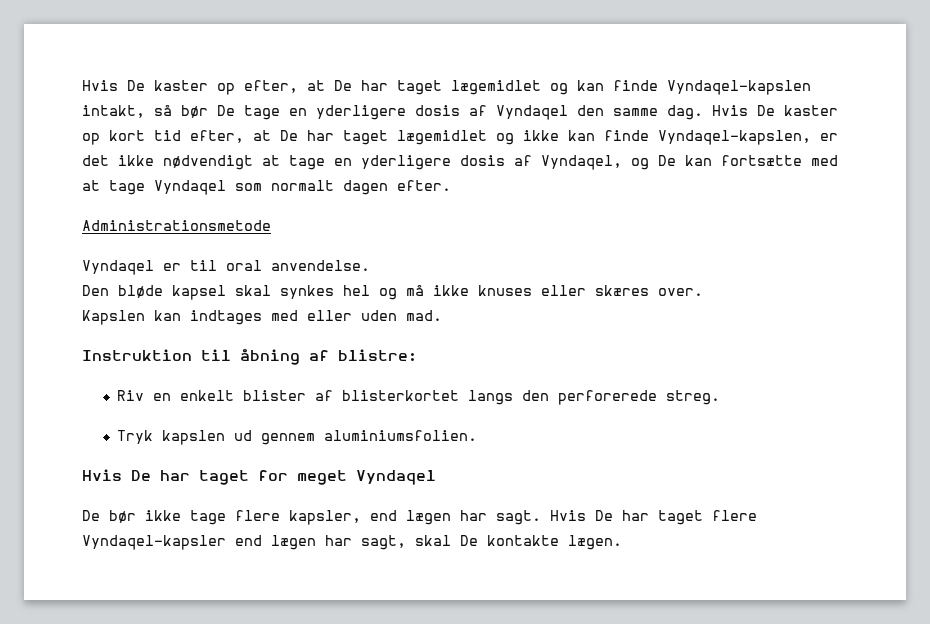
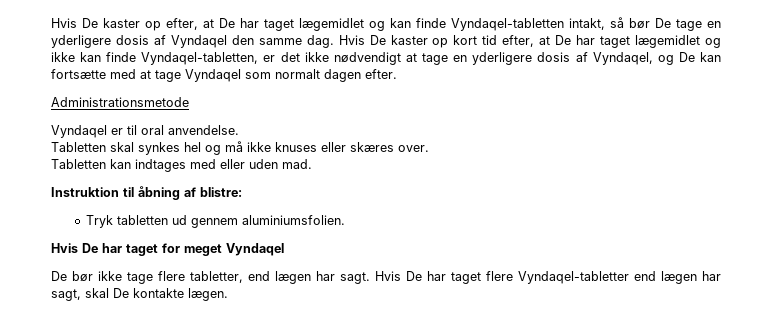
- Hvis De kaster op efter, at De har taget lægemidlet og kan finde Vyndaqel-kapslen intakt, så bør De tage en yderligere dosis af Vyndaqel den samme dag.
+ Hvis De kaster op efter, at De har taget lægemidlet og kan finde Vyndaqel-tabletten intakt, så bør De tage en yderligere dosis af Vyndaqel den samme dag.
- Hvis De kaster op kort tid efter, at De har taget lægemidlet og ikke kan finde Vyndaqel-kapslen, er det ikke nødvendigt at tage en yderligere dosis af Vyndaqel, og De kan fortsætte med at tage Vyndaqel som normalt dagen efter.
+ Hvis De kaster op kort tid efter, at De har taget lægemidlet og ikke kan finde Vyndaqel-tabletten, er det ikke nødvendigt at tage en yderligere dosis af Vyndaqel, og De kan fortsætte med at tage Vyndaqel som normalt dagen efter.
- Den bløde kapsel skal synkes hel og må ikke knuses eller skæres over.
+ Tabletten skal synkes hel og må ikke knuses eller skæres over.
- Kapslen kan indtages med eller uden mad.
+ Tabletten kan indtages med eller uden mad.
- Riv en enkelt blister af blisterkortet langs den perforerede streg.
- Tryk kapslen ud gennem aluminiumsfolien.
+ Tryk tabletten ud gennem aluminiumsfolien.
- De bør ikke tage flere kapsler, end lægen har sagt.
+ De bør ikke tage flere tabletter, end lægen har sagt.
- Hvis De har taget flere Vyndaqel-kapsler end lægen har sagt, skal De kontakte lægen.
+ Hvis De har taget flere Vyndaqel-tabletter end lægen har sagt, skal De kontakte lægen.

